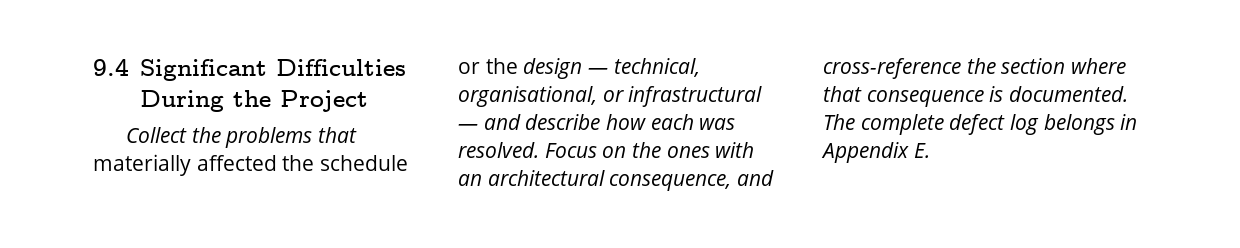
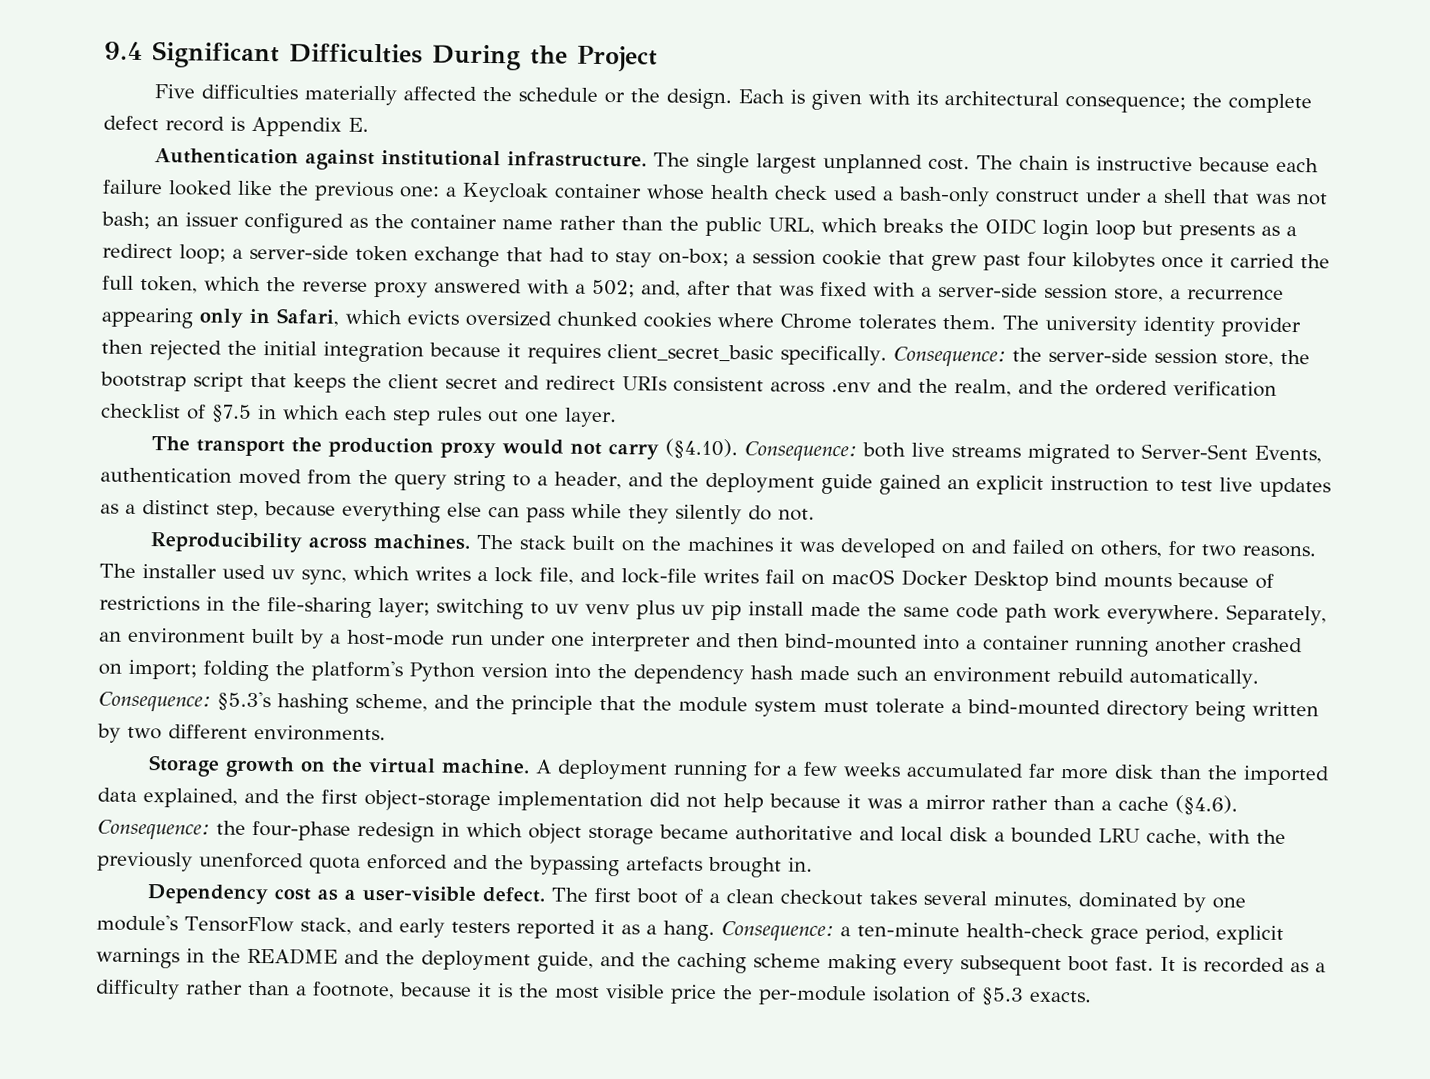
- Collect the problems that materially affected the schedule or the design — technical, organisational, or infrastructural — and describe how each was resolved. Focus on the ones with an architectural consequence, and cross-reference the section where that consequence is documented. The complete defect log belongs in Appendix E.
+ Five difficulties materially affected the schedule or the design. Each is given with its architectural consequence; the complete defect record is Appendix E.
+ Authentication against institutional infrastructure. The single largest unplanned cost. The chain is instructive because each failure looked like the previous one: a Keycloak container whose health check used a bash-only construct under a shell that was not bash; an issuer configured as the container name rather than the public URL, which breaks the OIDC login loop but presents as a redirect loop; a server-side token exchange that had to stay on-box; a session cookie that grew past four kilobytes once it carried the full token, which the reverse proxy answered with a 502; and, after that was fixed with a server-side session store, a recurrence appearing only in Safari, which evicts oversized chunked cookies where Chrome tolerates them. The university identity provider then rejected the initial integration because it requires client_secret_basic specifically. Consequence: the server-side session store, the bootstrap script that keeps the client secret and redirect URIs consistent across .env and the realm, and the ordered verification checklist of §7.5 in which each step rules out one layer.
+ The transport the production proxy would not carry (§4.10). Consequence: both live streams migrated to Server-Sent Events, authentication moved from the query string to a header, and the deployment guide gained an explicit instruction to test live updates as a distinct step, because everything else can pass while they silently do not.
+ Reproducibility across machines. The stack built on the machines it was developed on and failed on others, for two reasons. The installer used uv sync, which writes a lock file, and lock-file writes fail on macOS Docker Desktop bind mounts because of restrictions in the file-sharing layer; switching to uv venv plus uv pip install made the same code path work everywhere. Separately, an environment built by a host-mode run under one interpreter and then bind-mounted into a container running another crashed on import; folding the platform's Python version into the dependency hash made such an environment rebuild automatically. Consequence: §5.3's hashing scheme, and the principle that the module system must tolerate a bind-mounted directory being written by two different environments.
+ Storage growth on the virtual machine. A deployment running for a few weeks accumulated far more disk than the imported data explained, and the first object-storage implementation did not help because it was a mirror rather than a cache (§4.6). Consequence: the four-phase redesign in which object storage became authoritative and local disk a bounded LRU cache, with the previously unenforced quota enforced and the bypassing artefacts brought in.
+ Dependency cost as a user-visible defect. The first boot of a clean checkout takes several minutes, dominated by one module's TensorFlow stack, and early testers reported it as a hang. Consequence: a ten-minute health-check grace period, explicit warnings in the README and the deployment guide, and the caching scheme making every subsequent boot fast. It is recorded as a difficulty rather than a footnote, because it is the most visible price the per-module isolation of §5.3 exacts.

